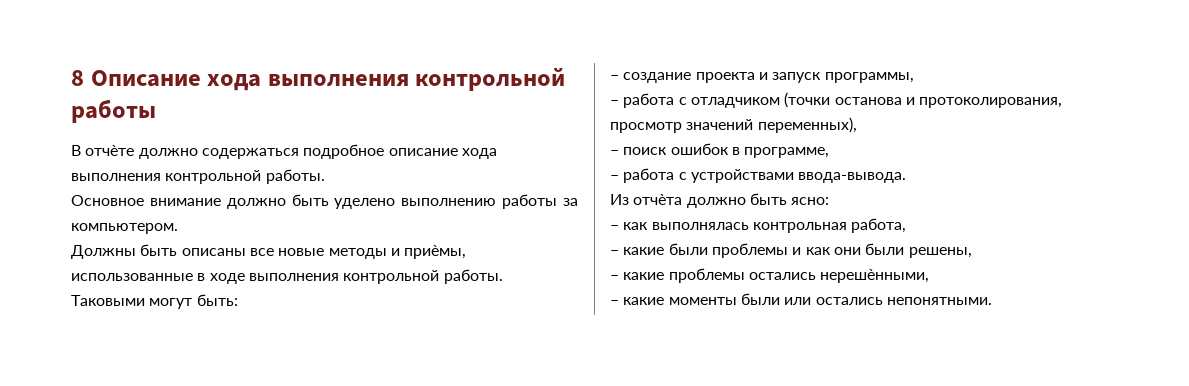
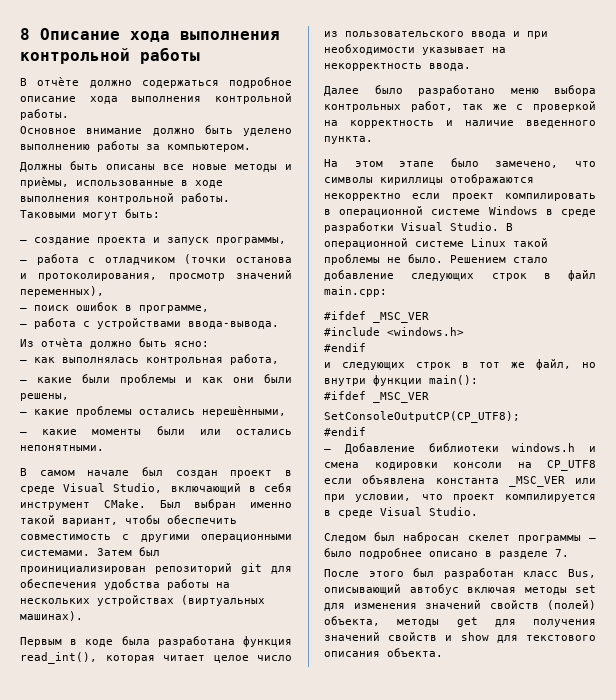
+ В самом начале был создан проект в среде Visual Studio, включающий в себя инструмент CMake. Был выбран именно такой вариант, чтобы обеспечить совместимость с другими операционными системами. Затем был проинициализирован репозиторий git для обеспечения удобства работы на нескольких устройствах (виртуальных машинах).
+ Первым в коде была разработана функция read_int(), которая читает целое число из пользовательского ввода и при необходимости указывает на некорректность ввода.
+ Далее было разработано меню выбора контрольных работ, так же с проверкой на корректность и наличие введенного пункта.
+ На этом этапе было замечено, что символы кириллицы отображаются некорректно если проект компилировать в операционной системе Windows в среде разработки Visual Studio. В операционной системе Linux такой проблемы не было. Решением стало добавление следующих строк в файл main.cpp:
+ #ifdef _MSC_VER
+ #include <windows.h>
+ #endif
+ и следующих строк в тот же файл, но внутри функции main():
+ #ifdef _MSC_VER
+ SetConsoleOutputCP(CP_UTF8);
+ #endif
+ – Добавление библиотеки windows.h и смена кодировки консоли на CP_UTF8 если объявлена константа _MSC_VER или при условии, что проект компилируется в среде Visual Studio.
+ Следом был набросан скелет программы – было подробнее описано в разделе 7.
+ После этого был разработан класс Bus, описывающий автобус включая методы set для изменения значений свойств (полей) объекта, методы get для получения значений свойств и show для текстового описания объекта.

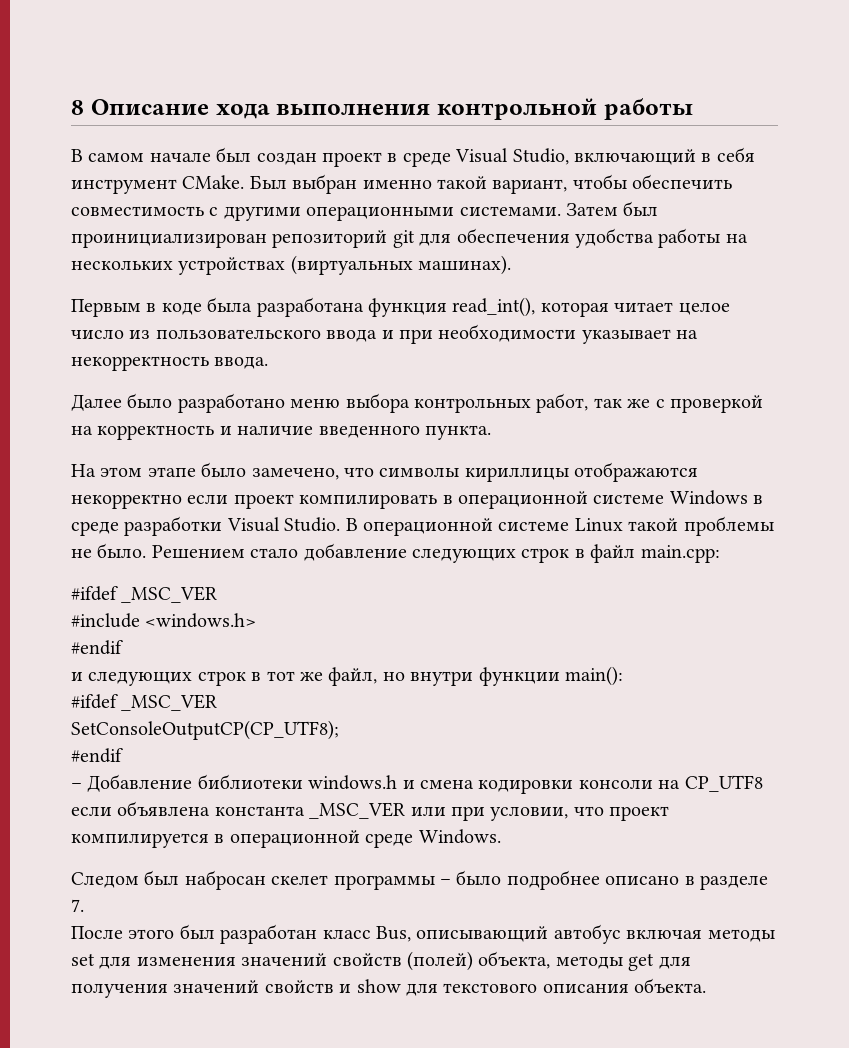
- В отчѐте должно содержаться подробное описание хода выполнения контрольной работы.
- Основное внимание должно быть уделено выполнению работы за компьютером.
- Должны быть описаны все новые методы и приѐмы, использованные в ходе выполнения контрольной работы. Таковыми могут быть:
- – создание проекта и запуск программы,
- – работа с отладчиком (точки останова и протоколирования, просмотр значений переменных),
- – поиск ошибок в программе,
- – работа с устройствами ввода-вывода.
- Из отчѐта должно быть ясно:
- – как выполнялась контрольная работа,
- – какие были проблемы и как они были решены,
- – какие проблемы остались нерешѐнными,
- – какие моменты были или остались непонятными.
- – Добавление библиотеки windows.h и смена кодировки консоли на CP_UTF8 если объявлена константа _MSC_VER или при условии, что проект компилируется в среде Visual Studio.
+ – Добавление библиотеки windows.h и смена кодировки консоли на CP_UTF8 если объявлена константа _MSC_VER или при условии, что проект компилируется в операционной среде Windows.

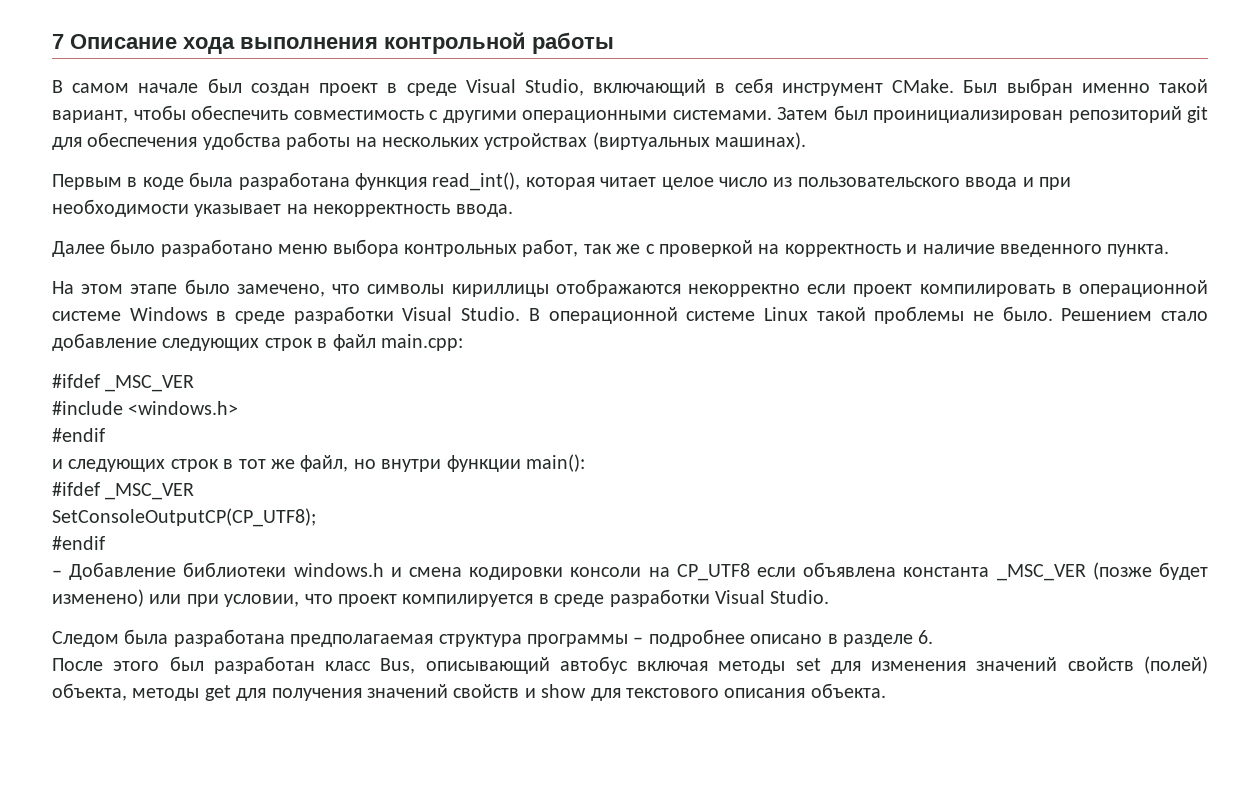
- 8 Описание хода выполнения контрольной работы
+ 7 Описание хода выполнения контрольной работы
- – Добавление библиотеки windows.h и смена кодировки консоли на CP_UTF8 если объявлена константа _MSC_VER или при условии, что проект компилируется в операционной среде Windows.
- Следом был набросан скелет программы – было подробнее описано в разделе 7.
+ – Добавление библиотеки windows.h и смена кодировки консоли на CP_UTF8 если объявлена константа _MSC_VER (позже будет изменено) или при условии, что проект компилируется в среде разработки Visual Studio.
+ Следом была разработана предполагаемая структура программы – подробнее описано в разделе 6.

